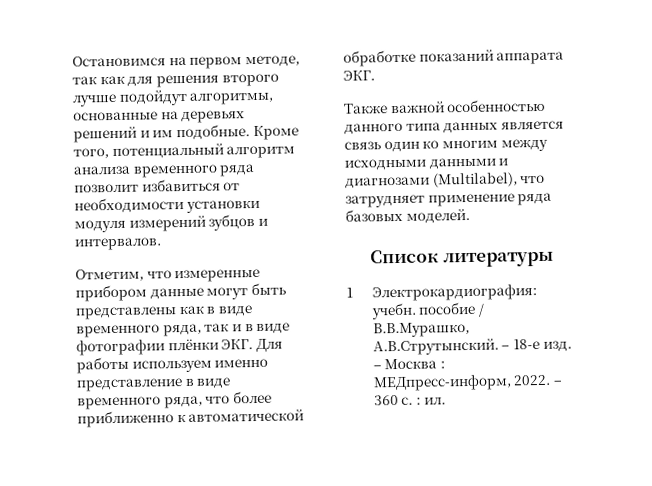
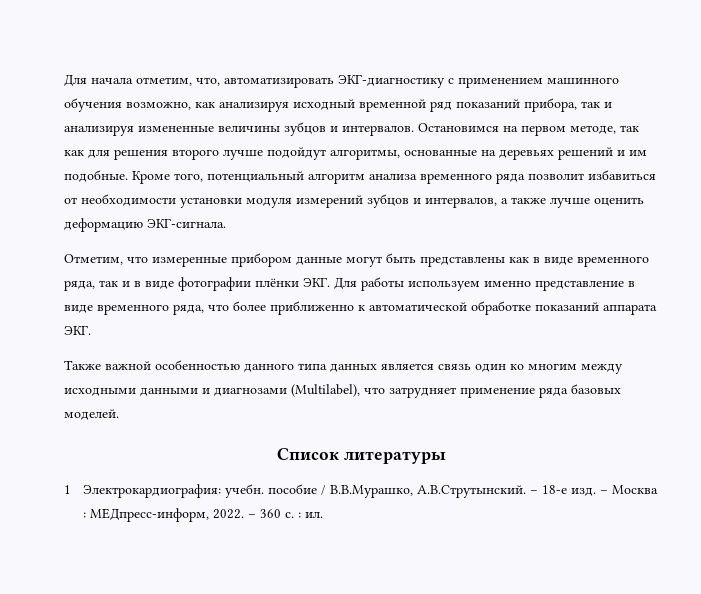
+ Для начала отметим, что, автоматизировать ЭКГ-диагностику с применением машинного обучения возможно, как анализируя исходный временной ряд показаний прибора, так и анализируя измененные величины зубцов и интервалов.
- Кроме того, потенциальный алгоритм анализа временного ряда позволит избавиться от необходимости установки модуля измерений зубцов и интервалов.
+ Кроме того, потенциальный алгоритм анализа временного ряда позволит избавиться от необходимости установки модуля измерений зубцов и интервалов, а также лучше оценить деформацию ЭКГ-сигнала.

